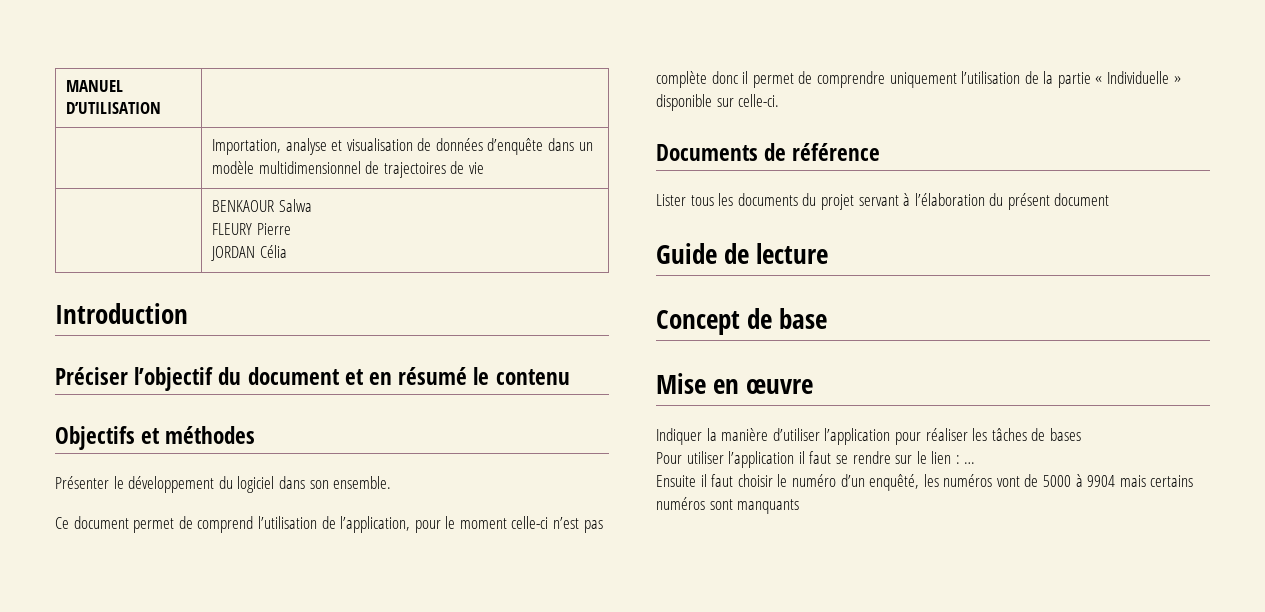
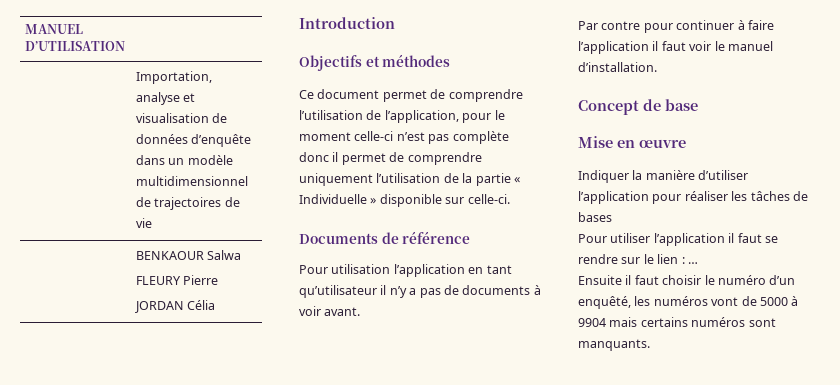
- Préciser l’objectif du document et en résumé le contenu
  Objectifs et méthodes
- Présenter le développement du logiciel dans son ensemble.
- Ce document permet de comprend l’utilisation de l’application, pour le moment celle-ci n’est pas complète donc il permet de comprendre uniquement l’utilisation de la partie « Individuelle » disponible sur celle-ci.
+ Ce document permet de comprendre l’utilisation de l’application, pour le moment celle-ci n’est pas complète donc il permet de comprendre uniquement l’utilisation de la partie « Individuelle » disponible sur celle-ci.
- Lister tous les documents du projet servant à l’élaboration du présent document
- Guide de lecture
+ Pour utilisation l’application en tant qu’utilisateur il n’y a pas de documents à voir avant.
+ Par contre pour continuer à faire l’application il faut voir le manuel d’installation.
- Ensuite il faut choisir le numéro d’un enquêté, les numéros vont de 5000 à 9904 mais certains numéros sont manquants
+ Ensuite il faut choisir le numéro d’un enquêté, les numéros vont de 5000 à 9904 mais certains numéros sont manquants.

